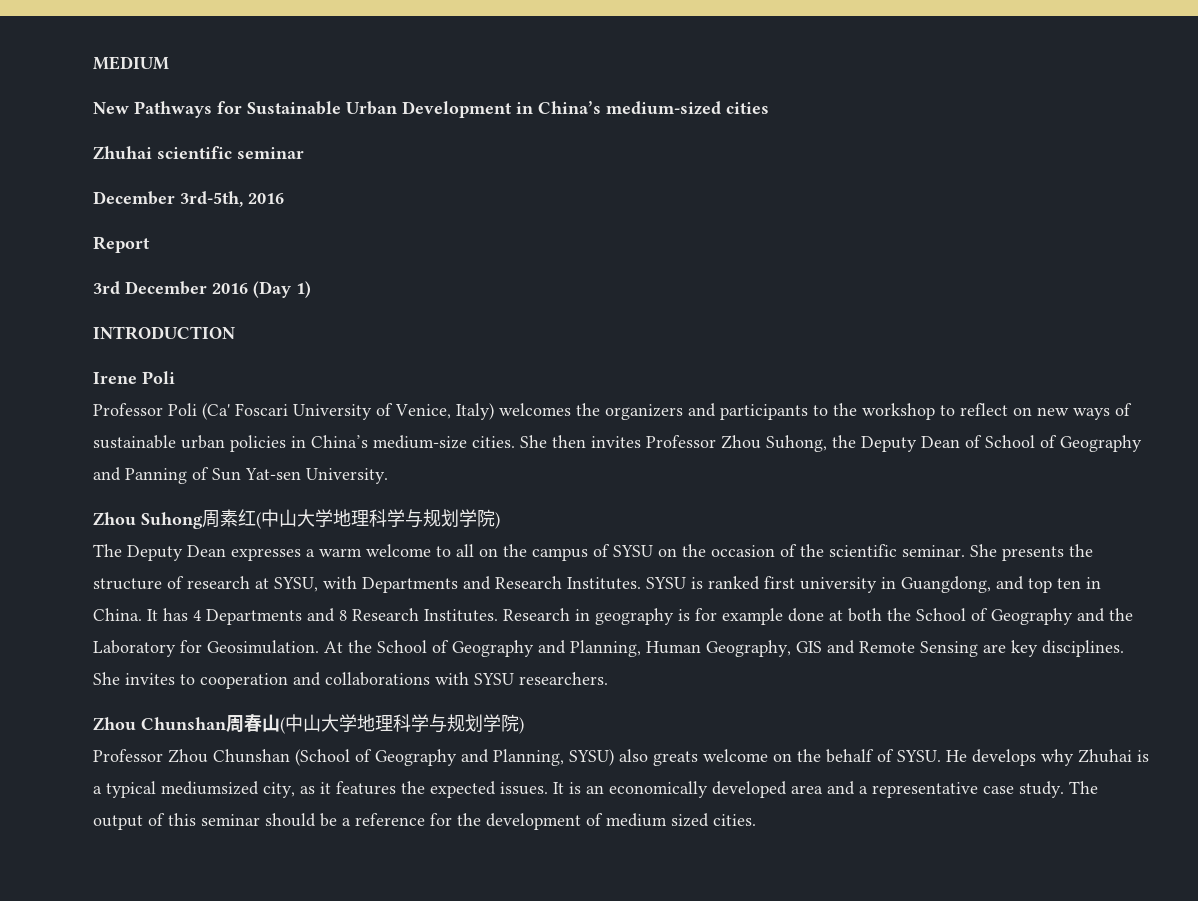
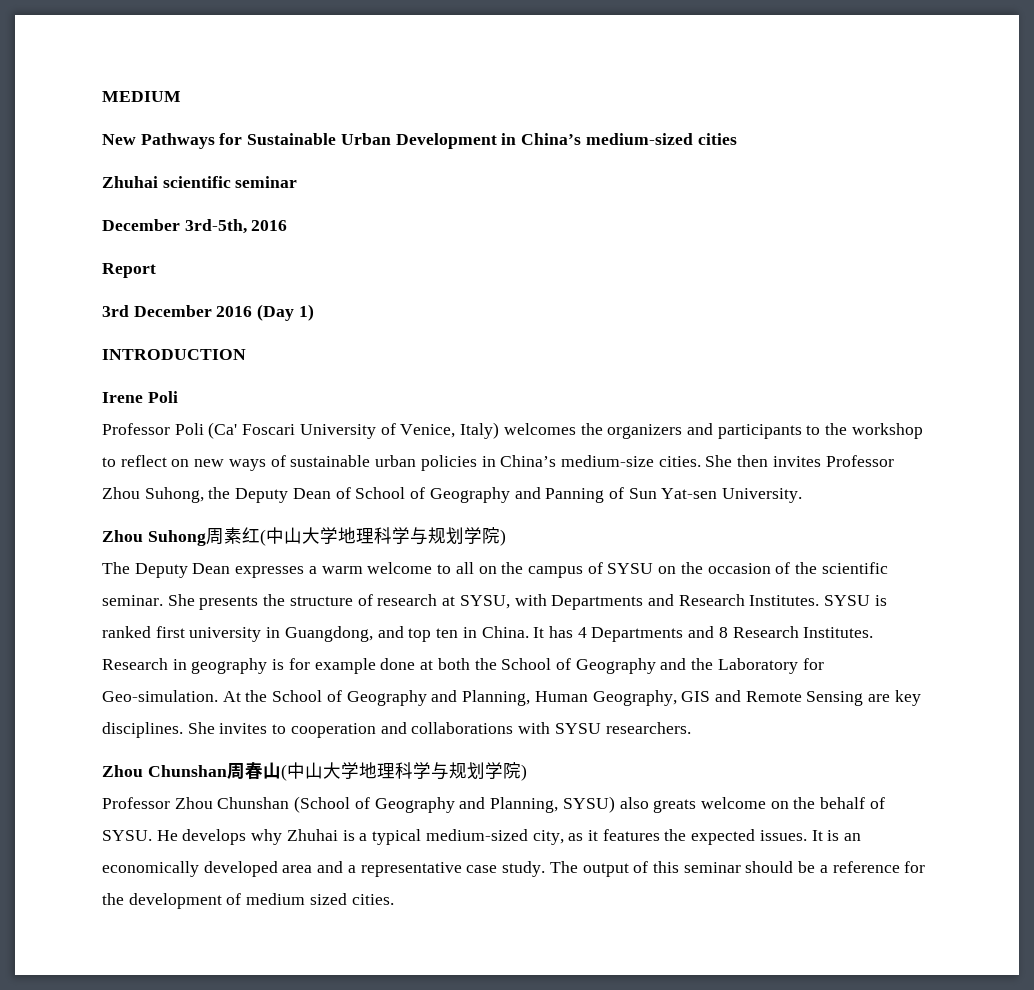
- Research in geography is for example done at both the School of Geography and the Laboratory for Geosimulation.
+ Research in geography is for example done at both the School of Geography and the Laboratory for Geo-simulation.
- He develops why Zhuhai is a typical mediumsized city, as it features the expected issues.
+ He develops why Zhuhai is a typical medium-sized city, as it features the expected issues.

